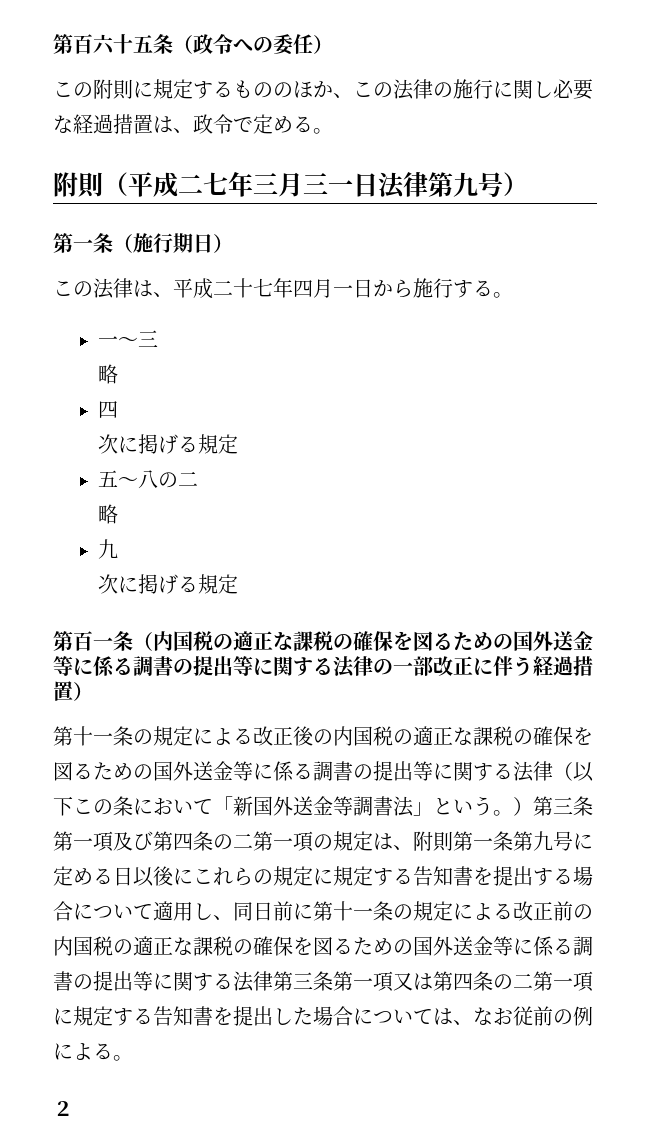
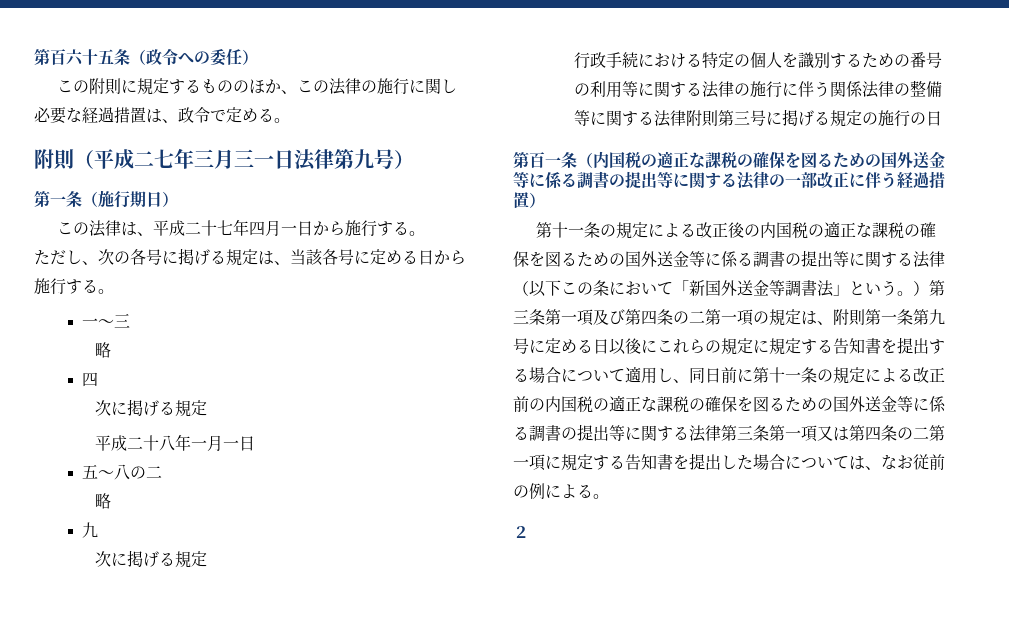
+ ただし、次の各号に掲げる規定は、当該各号に定める日から施行する。
+ 平成二十八年一月一日
+ 行政手続における特定の個人を識別するための番号の利用等に関する法律の施行に伴う関係法律の整備等に関する法律附則第三号に掲げる規定の施行の日

